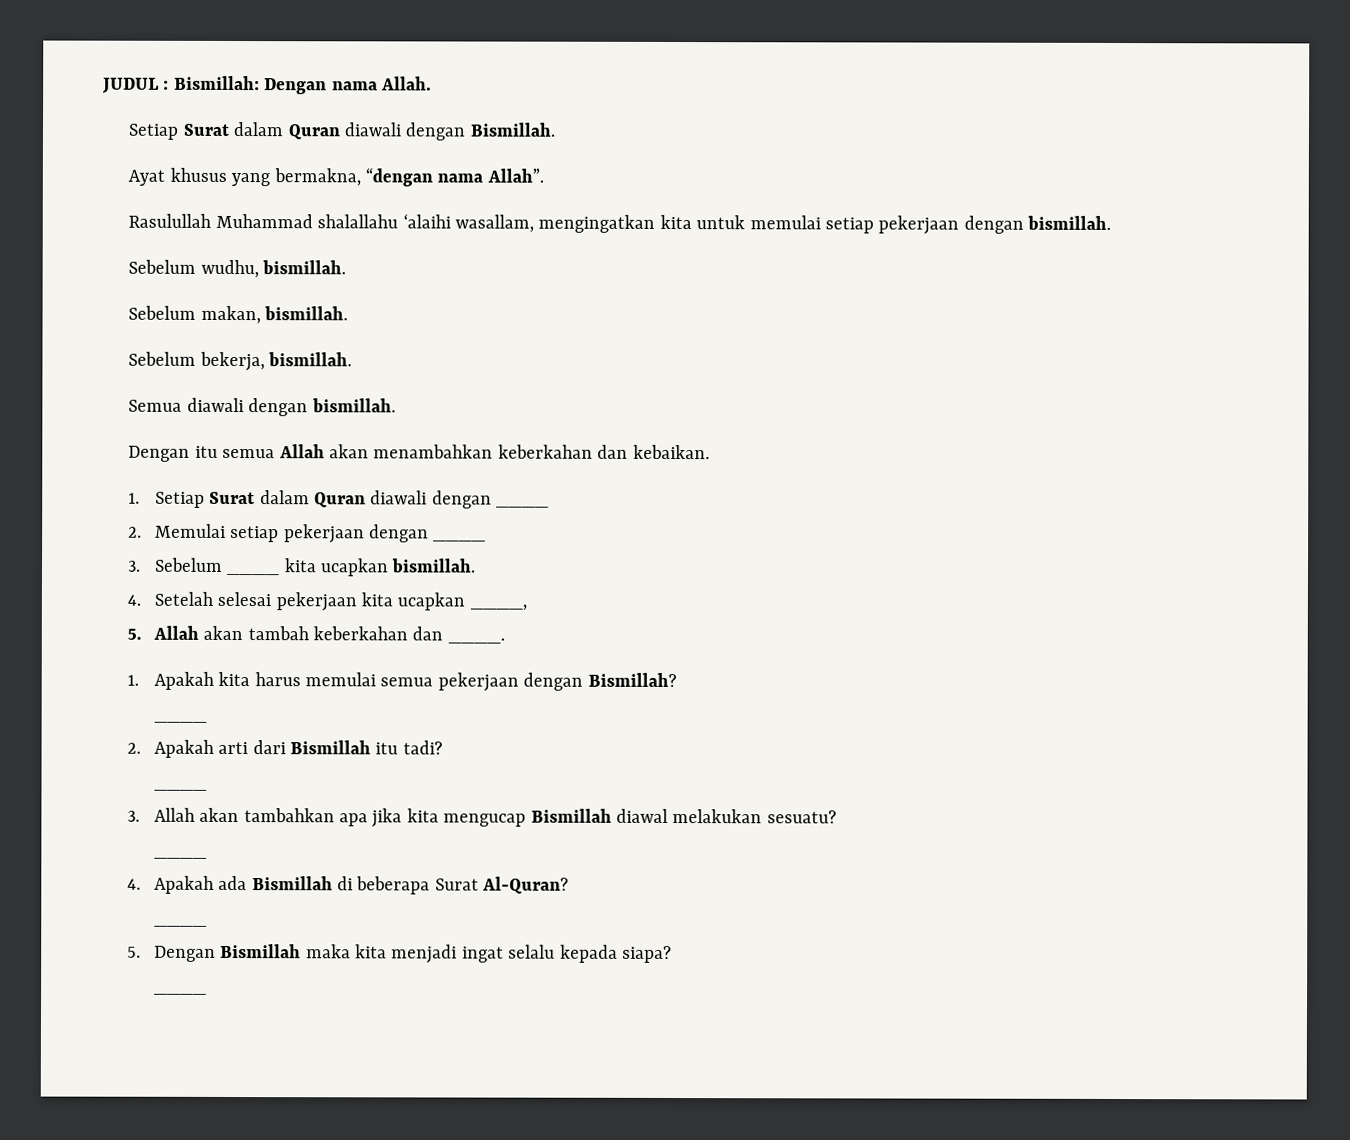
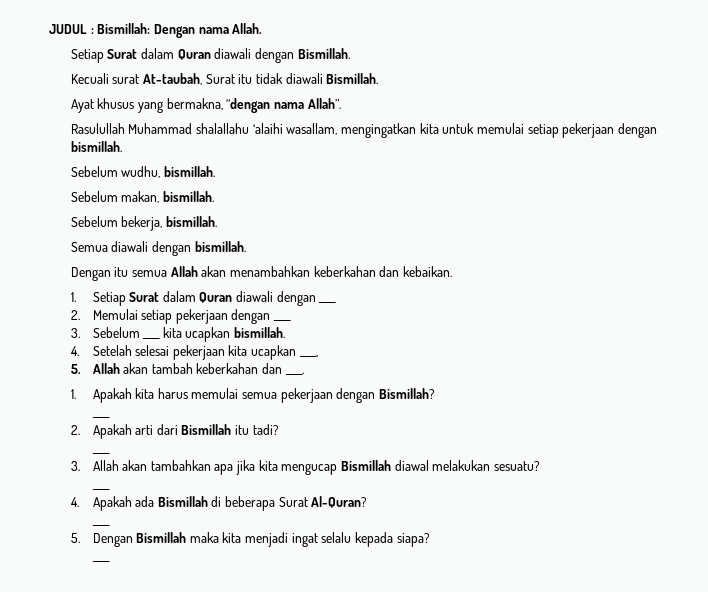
+ Kecuali surat At-taubah, Surat itu tidak diawali Bismillah.

